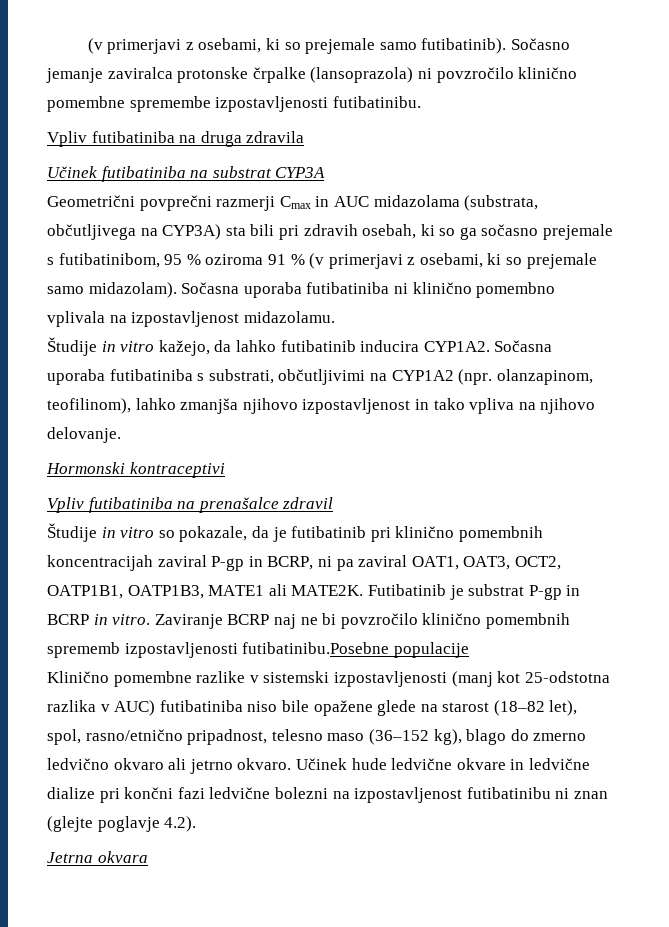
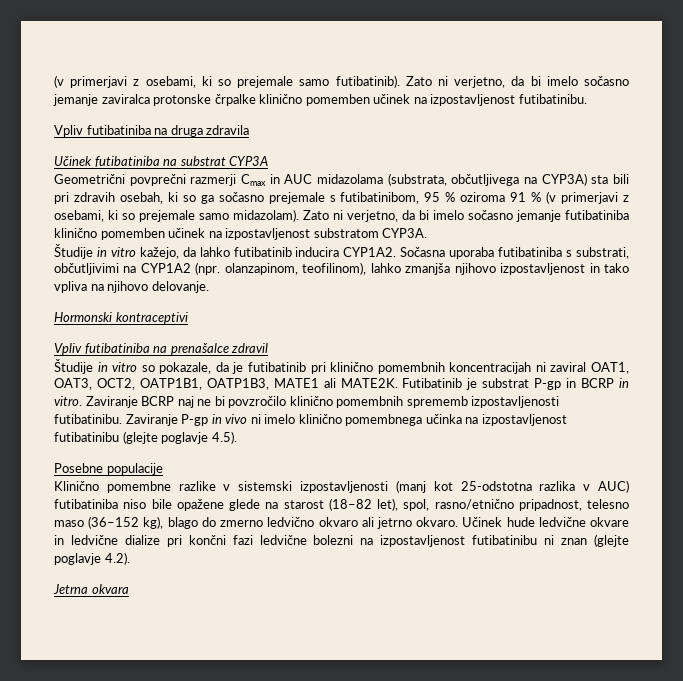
- Sočasno jemanje zaviralca protonske črpalke (lansoprazola) ni povzročilo klinično pomembne spremembe izpostavljenosti futibatinibu.
+ Zato ni verjetno, da bi imelo sočasno jemanje zaviralca protonske črpalke klinično pomemben učinek na izpostavljenost futibatinibu.
- Sočasna uporaba futibatiniba ni klinično pomembno vplivala na izpostavljenost midazolamu.
+ Zato ni verjetno, da bi imelo sočasno jemanje futibatiniba klinično pomemben učinek na izpostavljenost substratom CYP3A.
- Študije in vitro so pokazale, da je futibatinib pri klinično pomembnih koncentracijah zaviral P-gp in BCRP, ni pa zaviral OAT1, OAT3, OCT2, OATP1B1, OATP1B3, MATE1 ali MATE2K.
+ Študije in vitro so pokazale, da je futibatinib pri klinično pomembnih koncentracijah ni zaviral OAT1, OAT3, OCT2, OATP1B1, OATP1B3, MATE1 ali MATE2K.
- Zaviranje BCRP naj ne bi povzročilo klinično pomembnih sprememb izpostavljenosti futibatinibu.Posebne populacije
+ Zaviranje BCRP naj ne bi povzročilo klinično pomembnih sprememb izpostavljenosti futibatinibu. Zaviranje P-gp in vivo ni imelo klinično pomembnega učinka na izpostavljenost futibatinibu (glejte poglavje 4.5).
+ Posebne populacije

